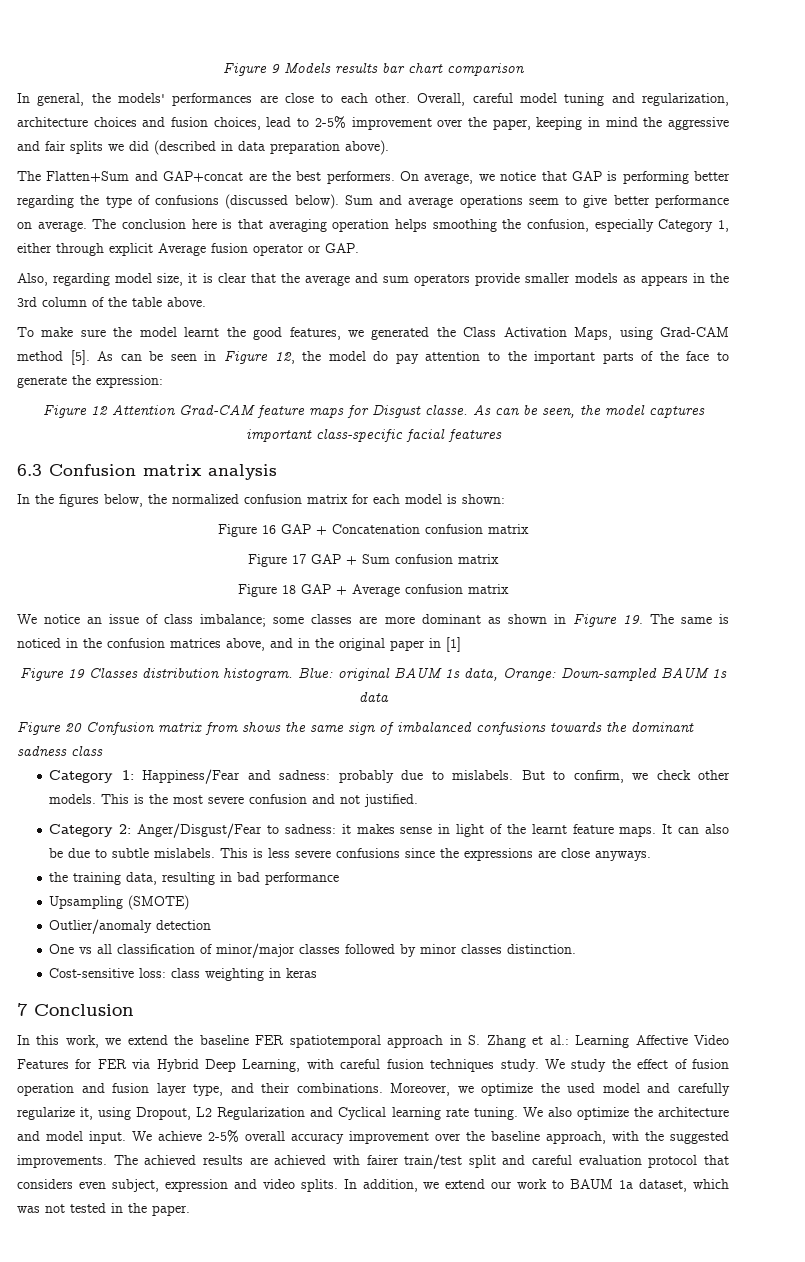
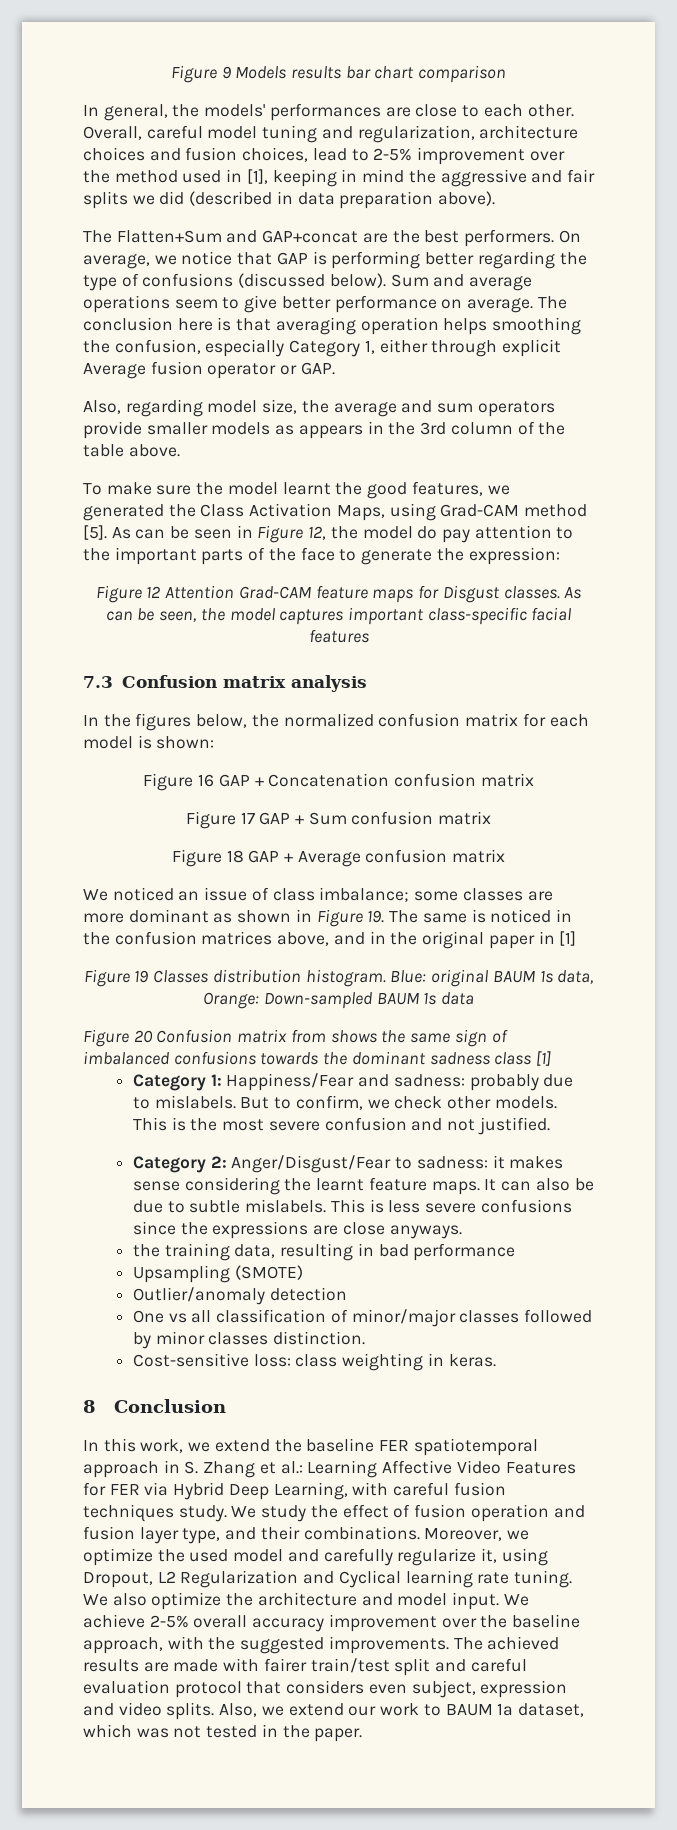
- Overall, careful model tuning and regularization, architecture choices and fusion choices, lead to 2-5% improvement over the paper, keeping in mind the aggressive and fair splits we did (described in data preparation above).
+ Overall, careful model tuning and regularization, architecture choices and fusion choices, lead to 2-5% improvement over the method used in [1], keeping in mind the aggressive and fair splits we did (described in data preparation above).
- Also, regarding model size, it is clear that the average and sum operators provide smaller models as appears in the 3rd column of the table above.
+ Also, regarding model size, the average and sum operators provide smaller models as appears in the 3rd column of the table above.
- Figure 12 Attention Grad-CAM feature maps for Disgust classe.
+ Figure 12 Attention Grad-CAM feature maps for Disgust classes.
- 6.3 Confusion matrix analysis
+ 7.3 Confusion matrix analysis
- We notice an issue of class imbalance; some classes are more dominant as shown in Figure 19. The same is noticed in the confusion matrices above, and in the original paper in [1]
+ We noticed an issue of class imbalance; some classes are more dominant as shown in Figure 19. The same is noticed in the confusion matrices above, and in the original paper in [1]
- Figure 20 Confusion matrix from shows the same sign of imbalanced confusions towards the dominant sadness class
+ Figure 20 Confusion matrix from shows the same sign of imbalanced confusions towards the dominant sadness class [1]
- Category 2: Anger/Disgust/Fear to sadness: it makes sense in light of the learnt feature maps.
+ Category 2: Anger/Disgust/Fear to sadness: it makes sense considering the learnt feature maps.
- Cost-sensitive loss: class weighting in keras
- 7 Conclusion
+ Cost-sensitive loss: class weighting in keras.
+ 8 Conclusion
- The achieved results are achieved with fairer train/test split and careful evaluation protocol that considers even subject, expression and video splits.
+ The achieved results are made with fairer train/test split and careful evaluation protocol that considers even subject, expression and video splits.
- In addition, we extend our work to BAUM 1a dataset, which was not tested in the paper.
+ Also, we extend our work to BAUM 1a dataset, which was not tested in the paper.

